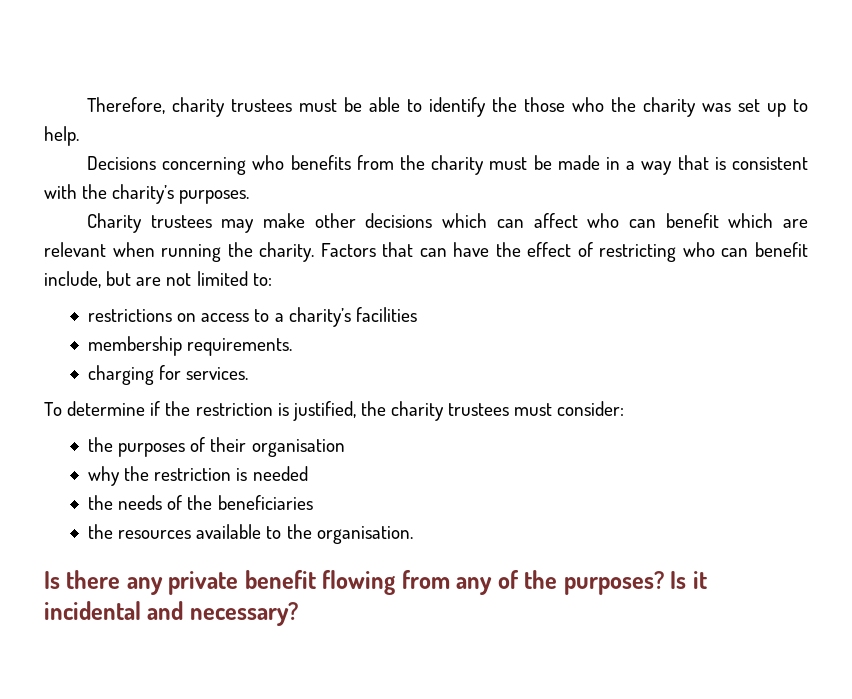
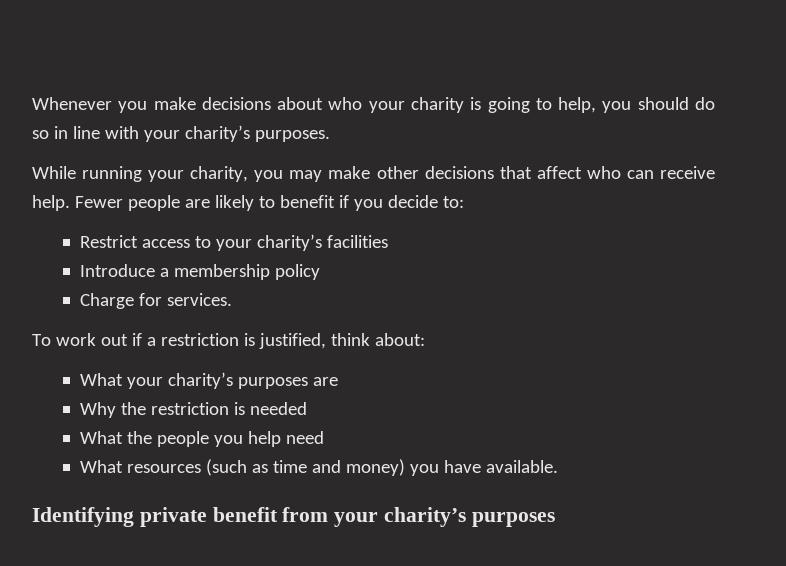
- Therefore, charity trustees must be able to identify the those who the charity was set up to help.
- Decisions concerning who benefits from the charity must be made in a way that is consistent with the charity’s purposes.
- Charity trustees may make other decisions which can affect who can benefit which are relevant when running the charity. Factors that can have the effect of restricting who can benefit include, but are not limited to:
+ Whenever you make decisions about who your charity is going to help, you should do so in line with your charity’s purposes.
+ While running your charity, you may make other decisions that affect who can receive help. Fewer people are likely to benefit if you decide to:
- restrictions on access to a charity’s facilities
+ Restrict access to your charity’s facilities
- membership requirements.
- charging for services.
- To determine if the restriction is justified, the charity trustees must consider:
- the purposes of their organisation
- why the restriction is needed
- the needs of the beneficiaries
- the resources available to the organisation.
- Is there any private benefit flowing from any of the purposes? Is it incidental and necessary?
+ Introduce a membership policy
+ Charge for services.
+ To work out if a restriction is justified, think about:
+ What your charity’s purposes are
+ Why the restriction is needed
+ What the people you help need
+ What resources (such as time and money) you have available.
+ Identifying private benefit from your charity’s purposes

